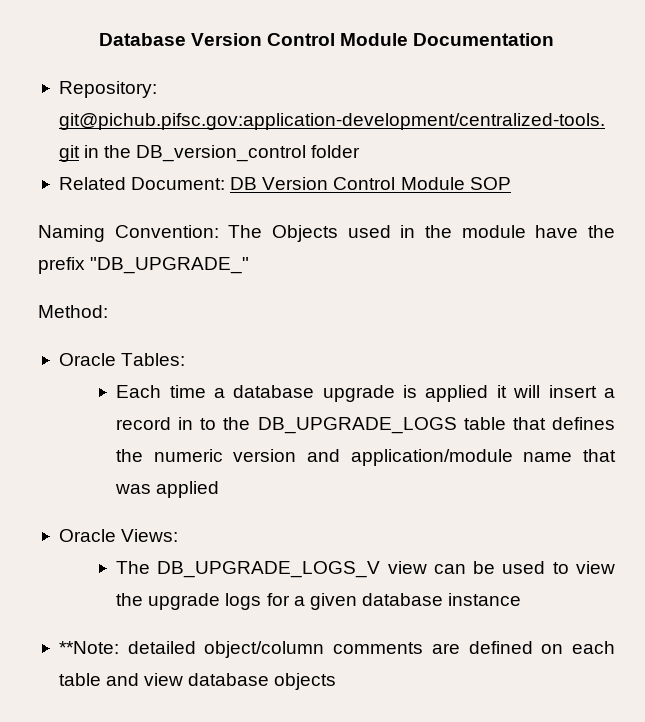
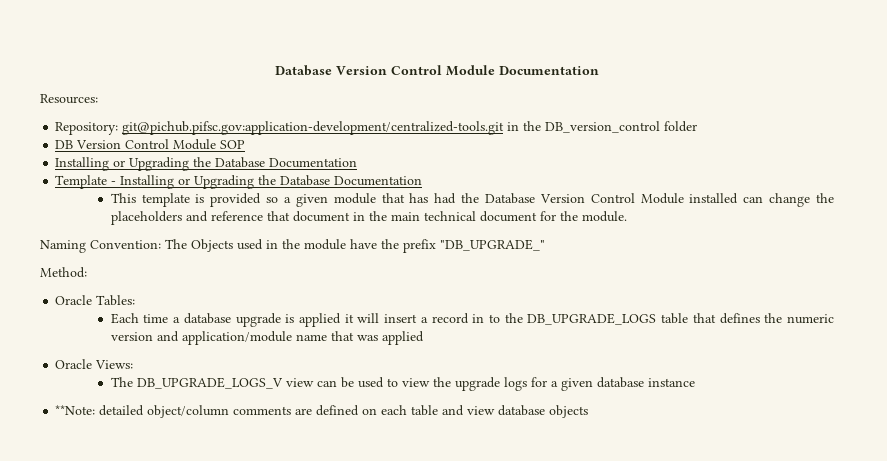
+ Resources:
- Related Document: DB Version Control Module SOP
+ DB Version Control Module SOP
+ Installing or Upgrading the Database Documentation
+ Template - Installing or Upgrading the Database Documentation
+ This template is provided so a given module that has had the Database Version Control Module installed can change the placeholders and reference that document in the main technical document for the module.

